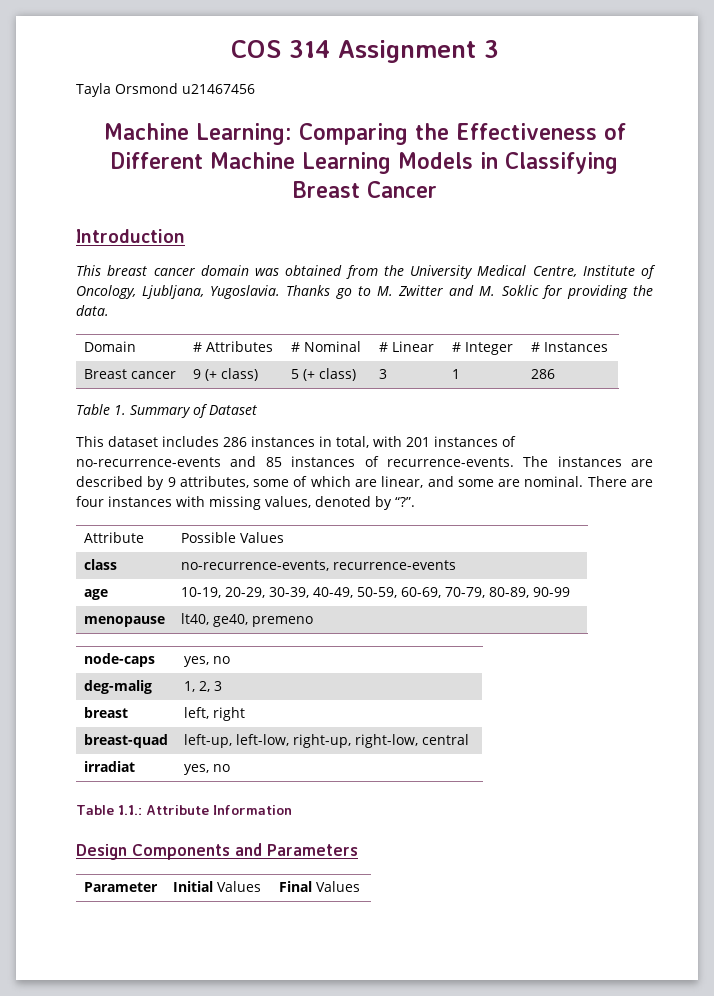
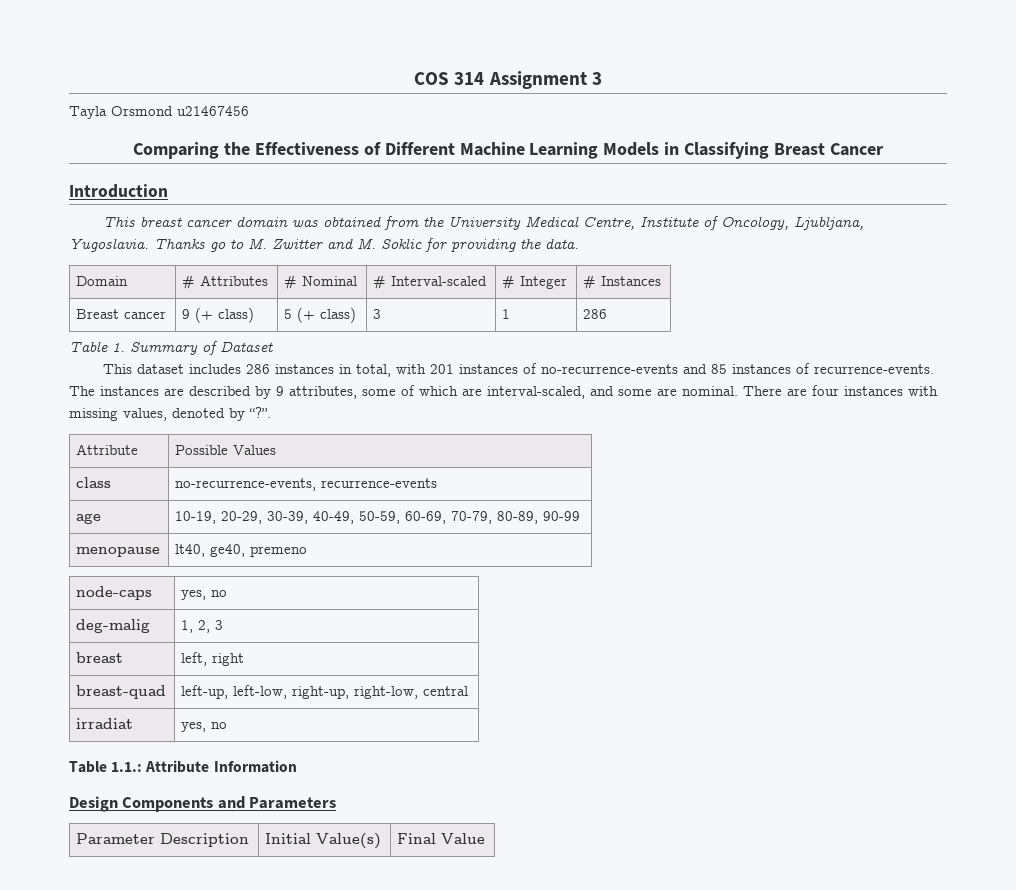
- Machine Learning: Comparing the Effectiveness of Different Machine Learning Models in Classifying Breast Cancer
+ Comparing the Effectiveness of Different Machine Learning Models in Classifying Breast Cancer
- Domain | # Attributes | # Nominal | # Linear | # Integer | # Instances
+ Domain | # Attributes | # Nominal | # Interval-scaled | # Integer | # Instances
- The instances are described by 9 attributes, some of which are linear, and some are nominal.
+ The instances are described by 9 attributes, some of which are interval-scaled, and some are nominal.
- Parameter | Initial Values | Final Values
+ Parameter Description | Initial Value(s) | Final Value

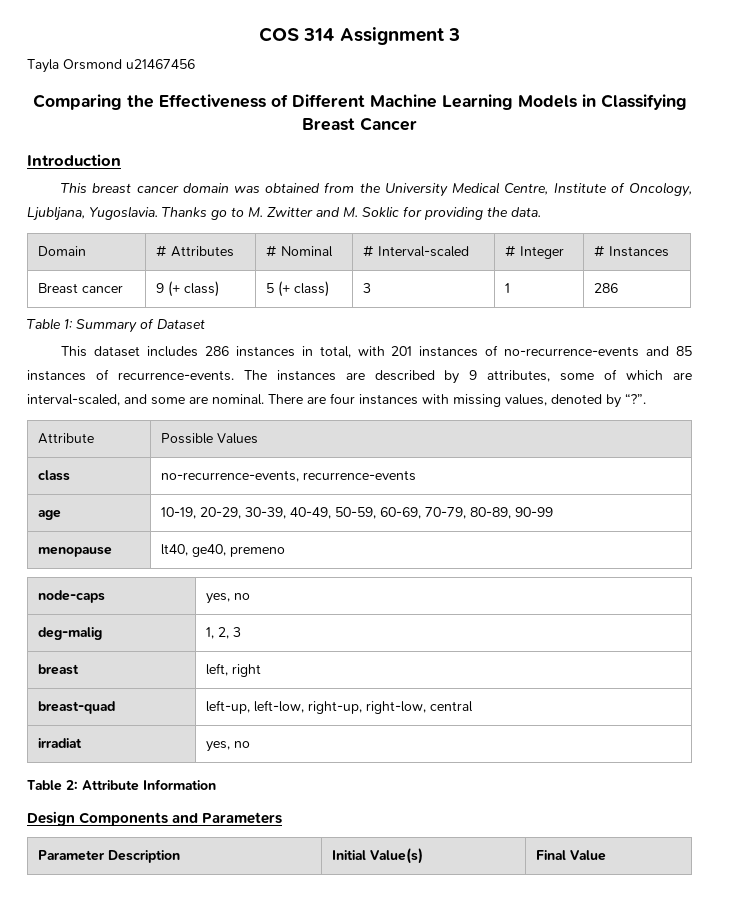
- Table 1. Summary of Dataset
+ Table 1: Summary of Dataset
- Table 1.1.: Attribute Information
+ Table 2: Attribute Information

